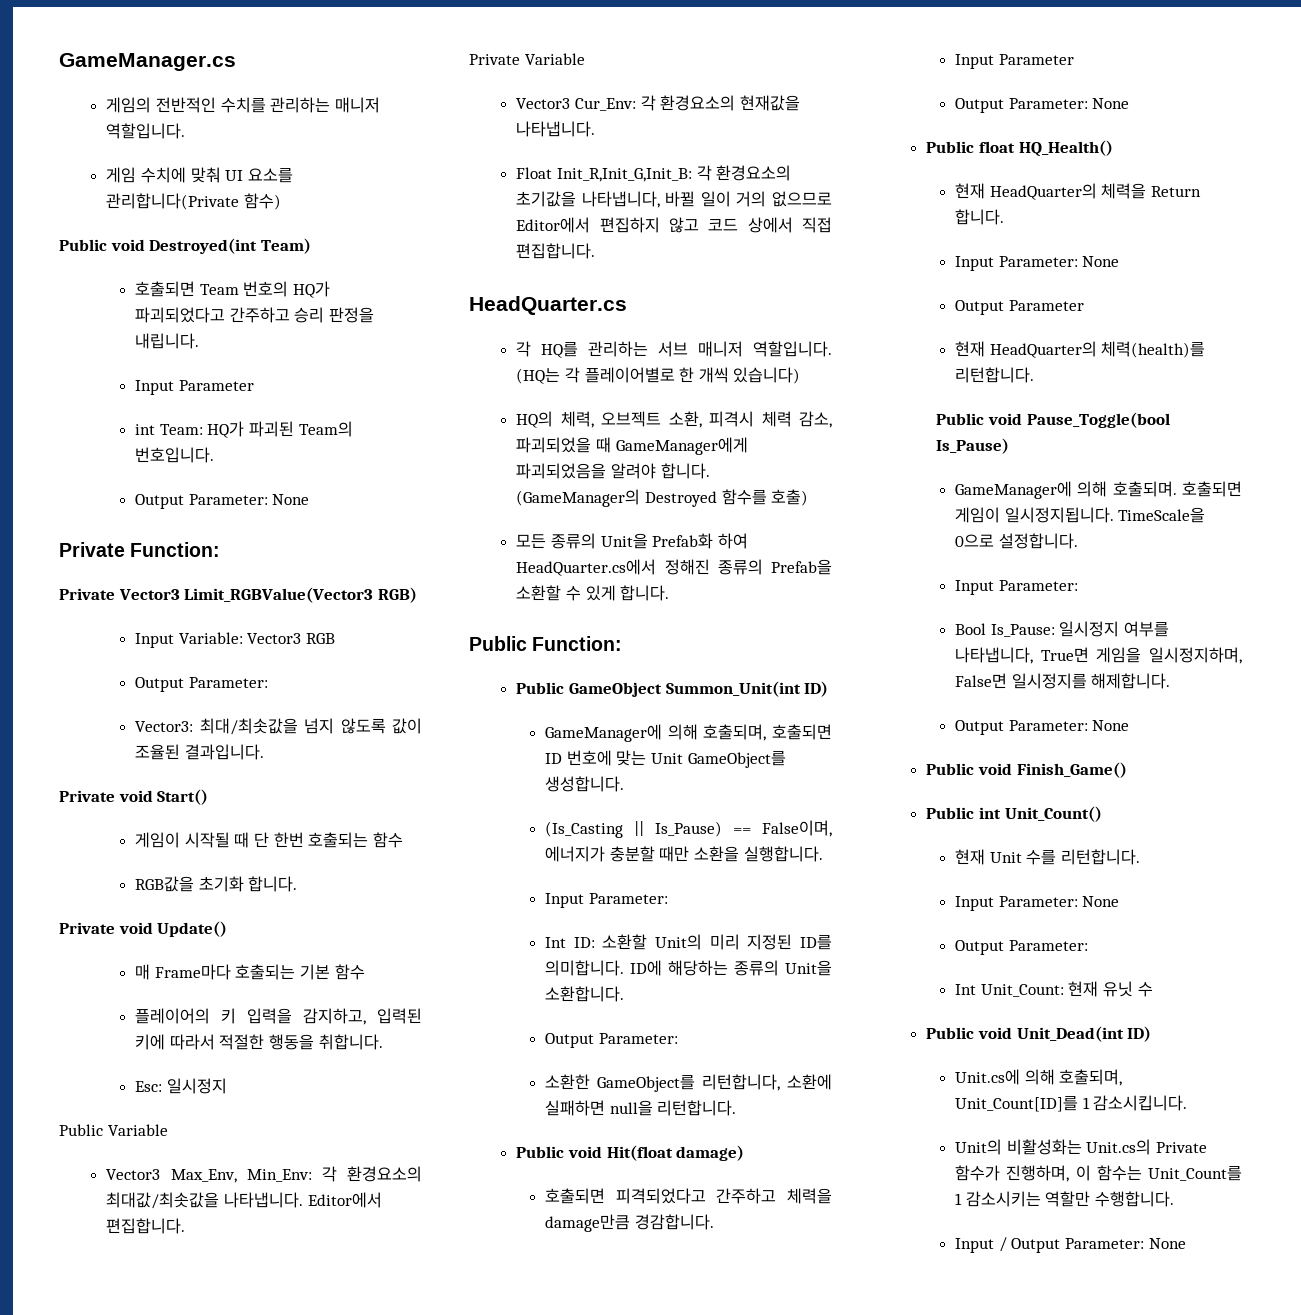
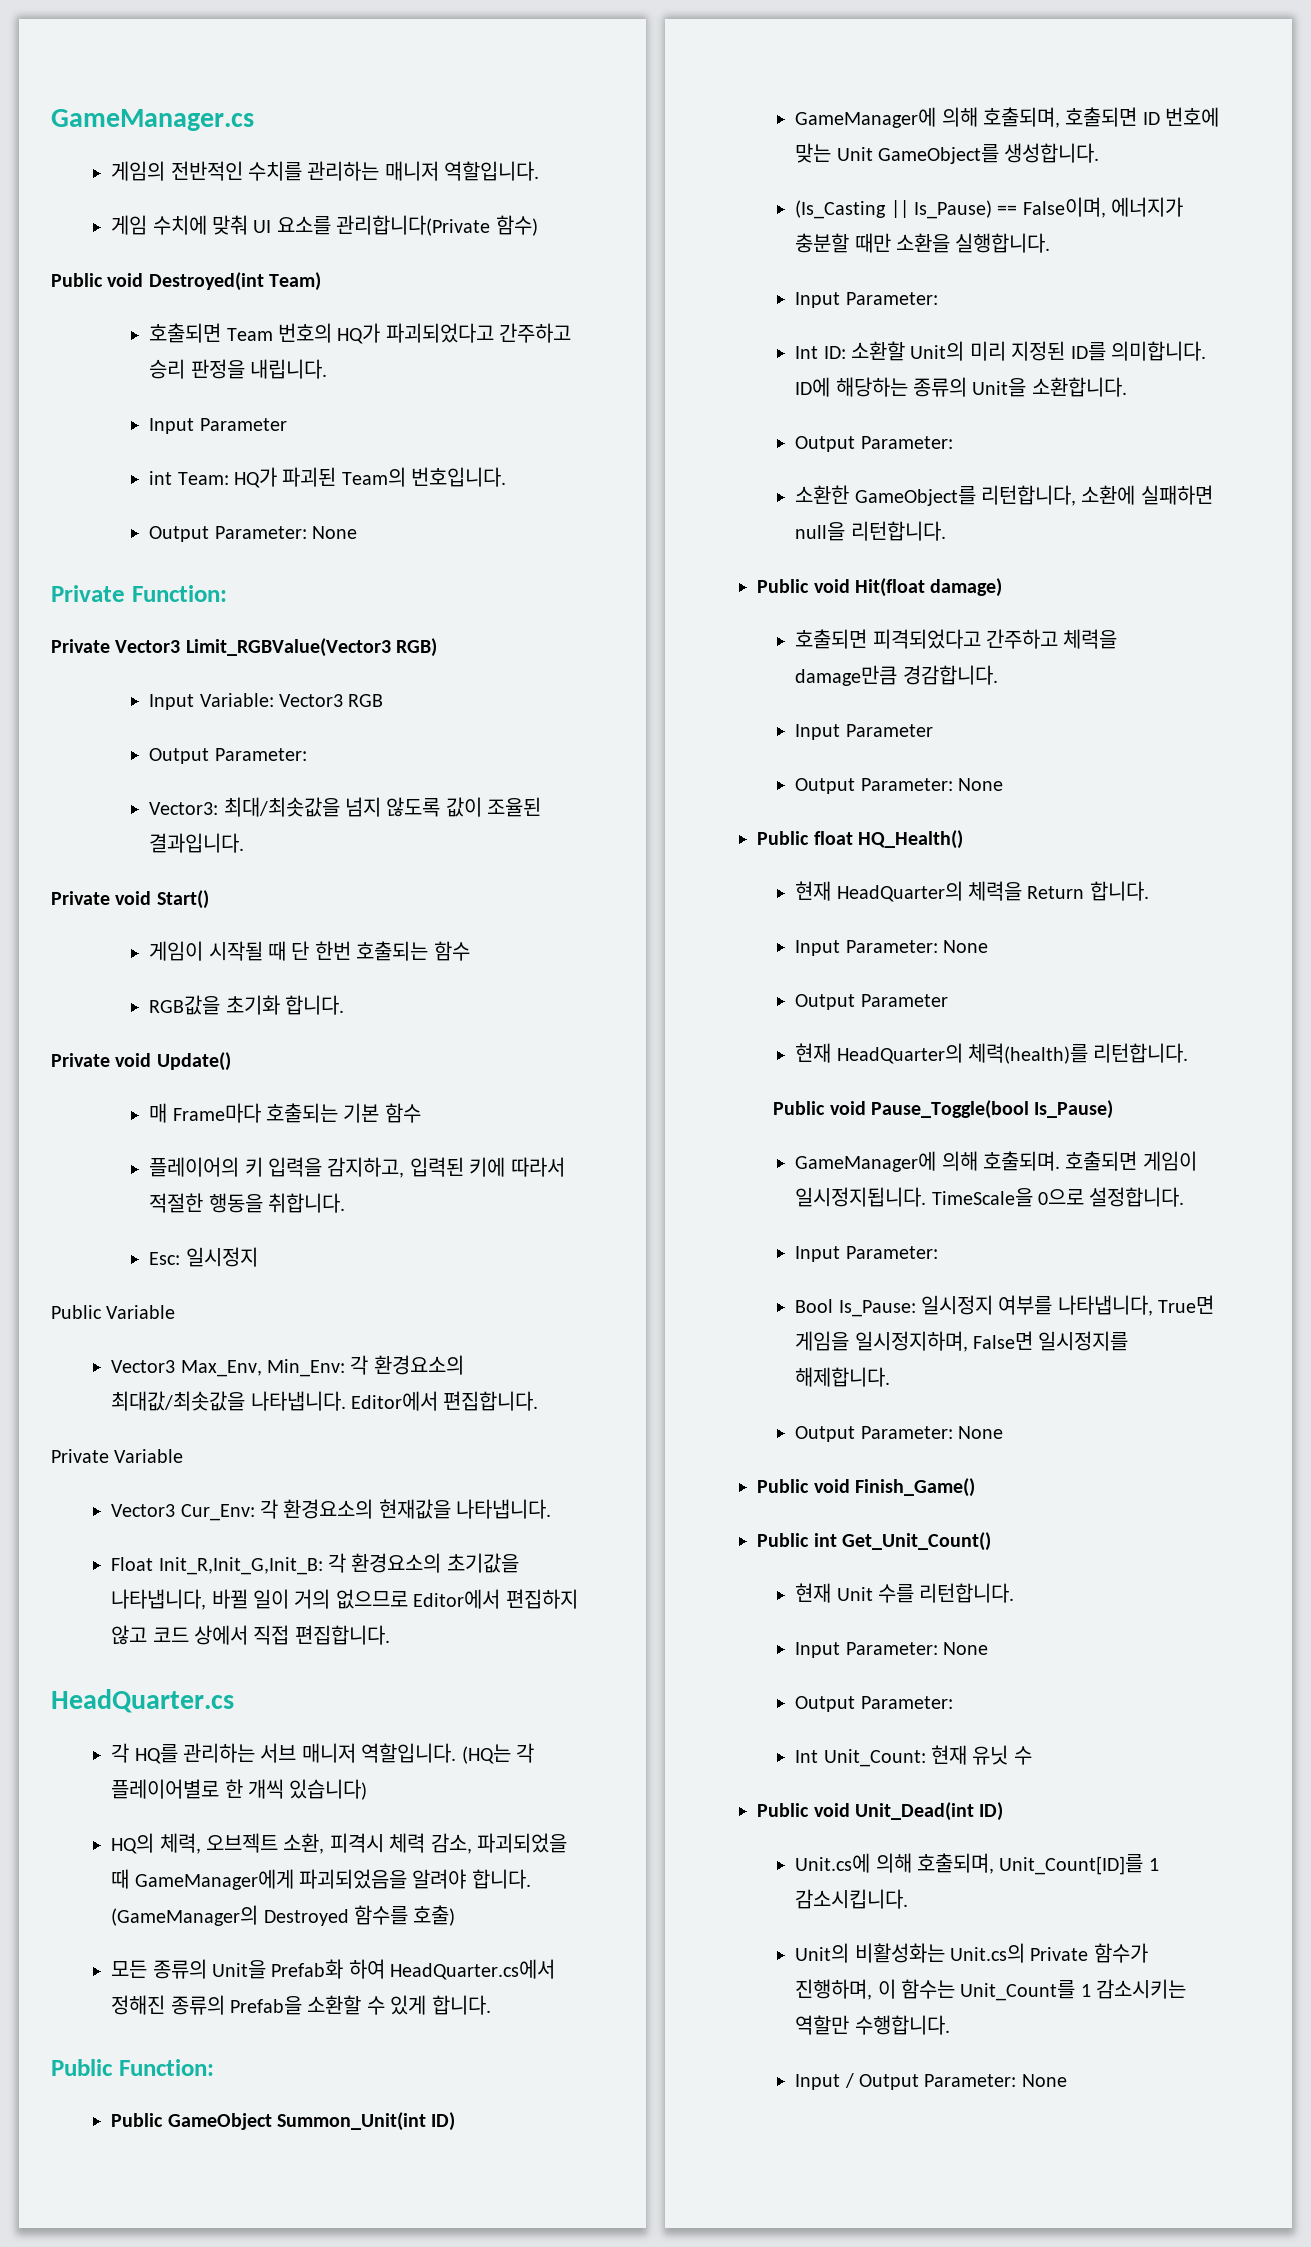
- Public int Unit_Count()
+ Public int Get_Unit_Count()

